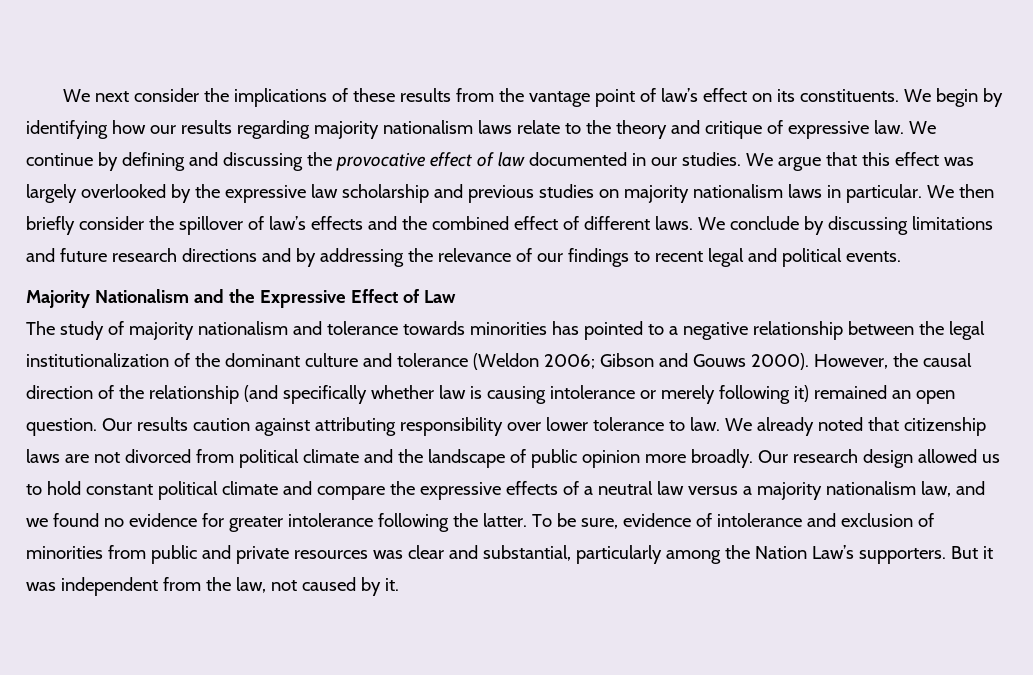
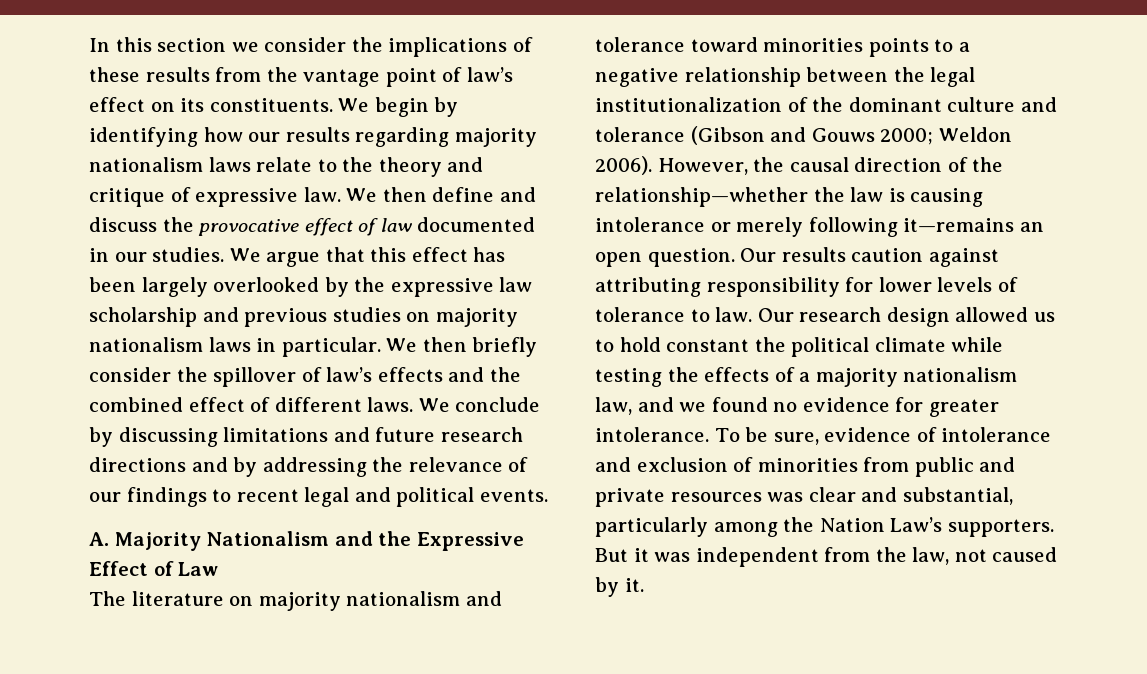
- We next consider the implications of these results from the vantage point of law’s effect on its constituents.
+ In this section we consider the implications of these results from the vantage point of law’s effect on its constituents.
- We continue by defining and discussing the provocative effect of law documented in our studies.
+ We then define and discuss the provocative effect of law documented in our studies.
- We argue that this effect was largely overlooked by the expressive law scholarship and previous studies on majority nationalism laws in particular.
+ We argue that this effect has been largely overlooked by the expressive law scholarship and previous studies on majority nationalism laws in particular.
- Majority Nationalism and the Expressive Effect of Law
+ A. Majority Nationalism and the Expressive Effect of Law
- The study of majority nationalism and tolerance towards minorities has pointed to a negative relationship between the legal institutionalization of the dominant culture and tolerance (Weldon 2006; Gibson and Gouws 2000).
+ The literature on majority nationalism and tolerance toward minorities points to a negative relationship between the legal institutionalization of the dominant culture and tolerance (Gibson and Gouws 2000; Weldon 2006).
- However, the causal direction of the relationship (and specifically whether law is causing intolerance or merely following it) remained an open question.
+ However, the causal direction of the relationship—whether the law is causing intolerance or merely following it—remains an open question.
- Our results caution against attributing responsibility over lower tolerance to law. We already noted that citizenship laws are not divorced from political climate and the landscape of public opinion more broadly.
+ Our results caution against attributing responsibility for lower levels of tolerance to law.
- Our research design allowed us to hold constant political climate and compare the expressive effects of a neutral law versus a majority nationalism law, and we found no evidence for greater intolerance following the latter.
+ Our research design allowed us to hold constant the political climate while testing the effects of a majority nationalism law, and we found no evidence for greater intolerance.

